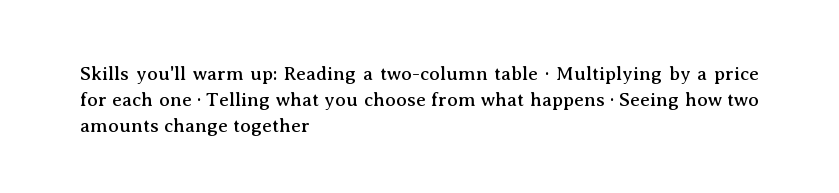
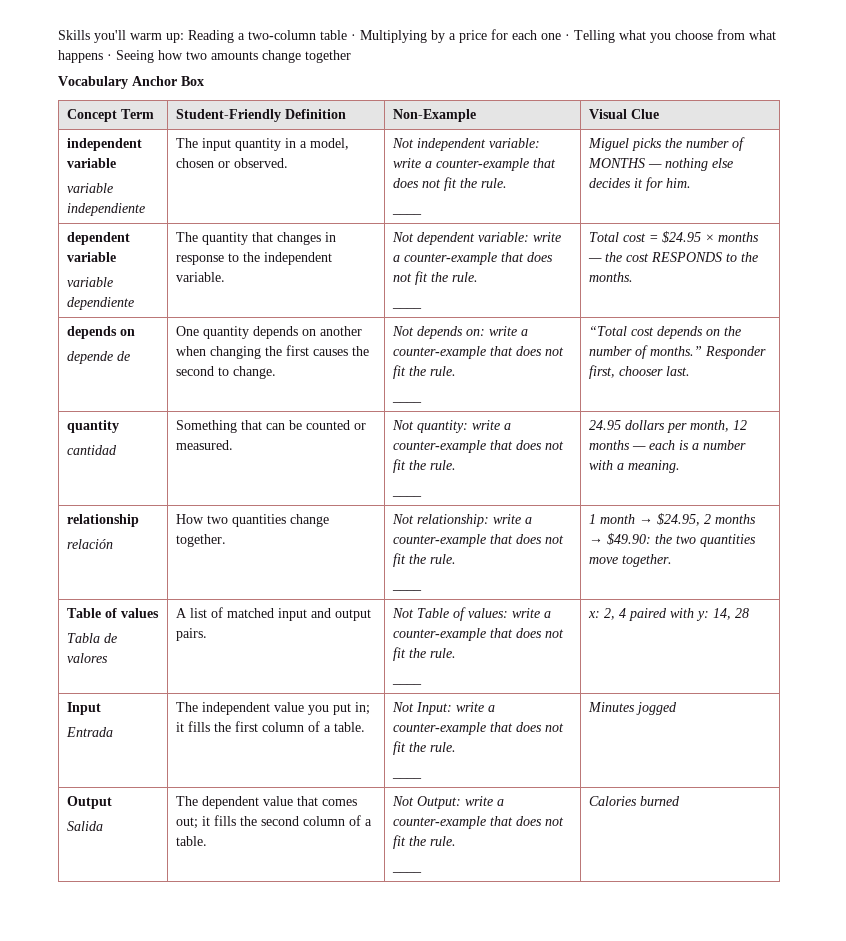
+ Vocabulary Anchor Box
+ Concept Term | Student-Friendly Definition | Non-Example | Visual Clue
+ independent variable
+ variable independiente | The input quantity in a model, chosen or observed. | Not independent variable: write a counter-example that does not fit the rule.
+ ____ | Miguel picks the number of MONTHS — nothing else decides it for him.
+ dependent variable
+ variable dependiente | The quantity that changes in response to the independent variable. | Not dependent variable: write a counter-example that does not fit the rule.
+ ____ | Total cost = $24.95 × months — the cost RESPONDS to the months.
+ depends on
+ depende de | One quantity depends on another when changing the first causes the second to change. | Not depends on: write a counter-example that does not fit the rule.
+ ____ | “Total cost depends on the number of months.” Responder first, chooser last.
+ quantity
+ cantidad | Something that can be counted or measured. | Not quantity: write a counter-example that does not fit the rule.
+ ____ | 24.95 dollars per month, 12 months — each is a number with a meaning.
+ relationship
+ relación | How two quantities change together. | Not relationship: write a counter-example that does not fit the rule.
+ ____ | 1 month → $24.95, 2 months → $49.90: the two quantities move together.
+ Table of values
+ Tabla de valores | A list of matched input and output pairs. | Not Table of values: write a counter-example that does not fit the rule.
+ ____ | x: 2, 4 paired with y: 14, 28
+ Input
+ Entrada | The independent value you put in; it fills the first column of a table. | Not Input: write a counter-example that does not fit the rule.
+ ____ | Minutes jogged
+ Output
+ Salida | The dependent value that comes out; it fills the second column of a table. | Not Output: write a counter-example that does not fit the rule.
+ ____ | Calories burned

